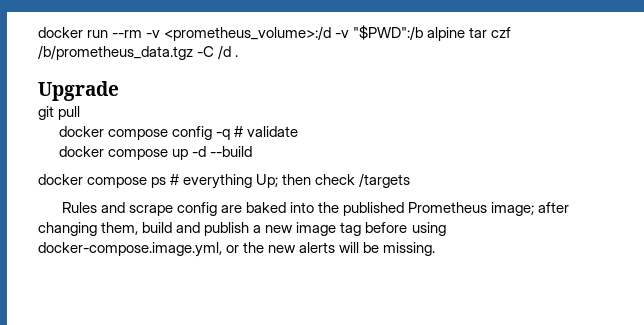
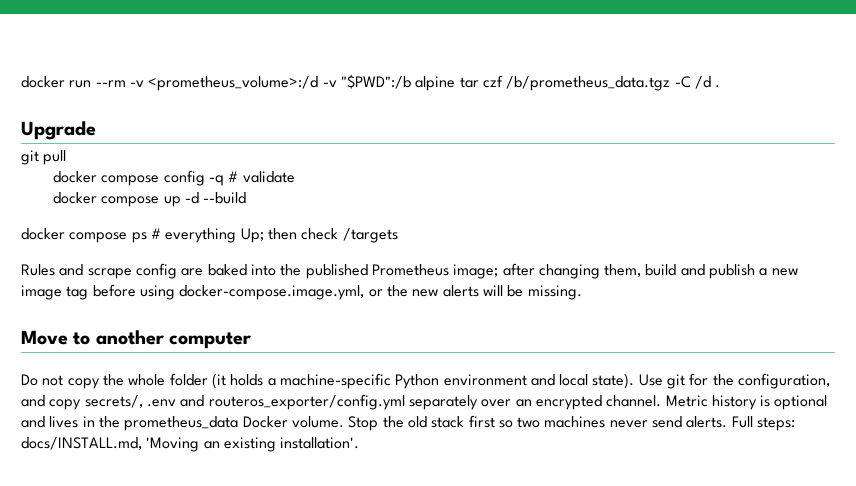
+ Move to another computer
+ Do not copy the whole folder (it holds a machine-specific Python environment and local state). Use git for the configuration, and copy secrets/, .env and routeros_exporter/config.yml separately over an encrypted channel. Metric history is optional and lives in the prometheus_data Docker volume. Stop the old stack first so two machines never send alerts. Full steps: docs/INSTALL.md, 'Moving an existing installation'.

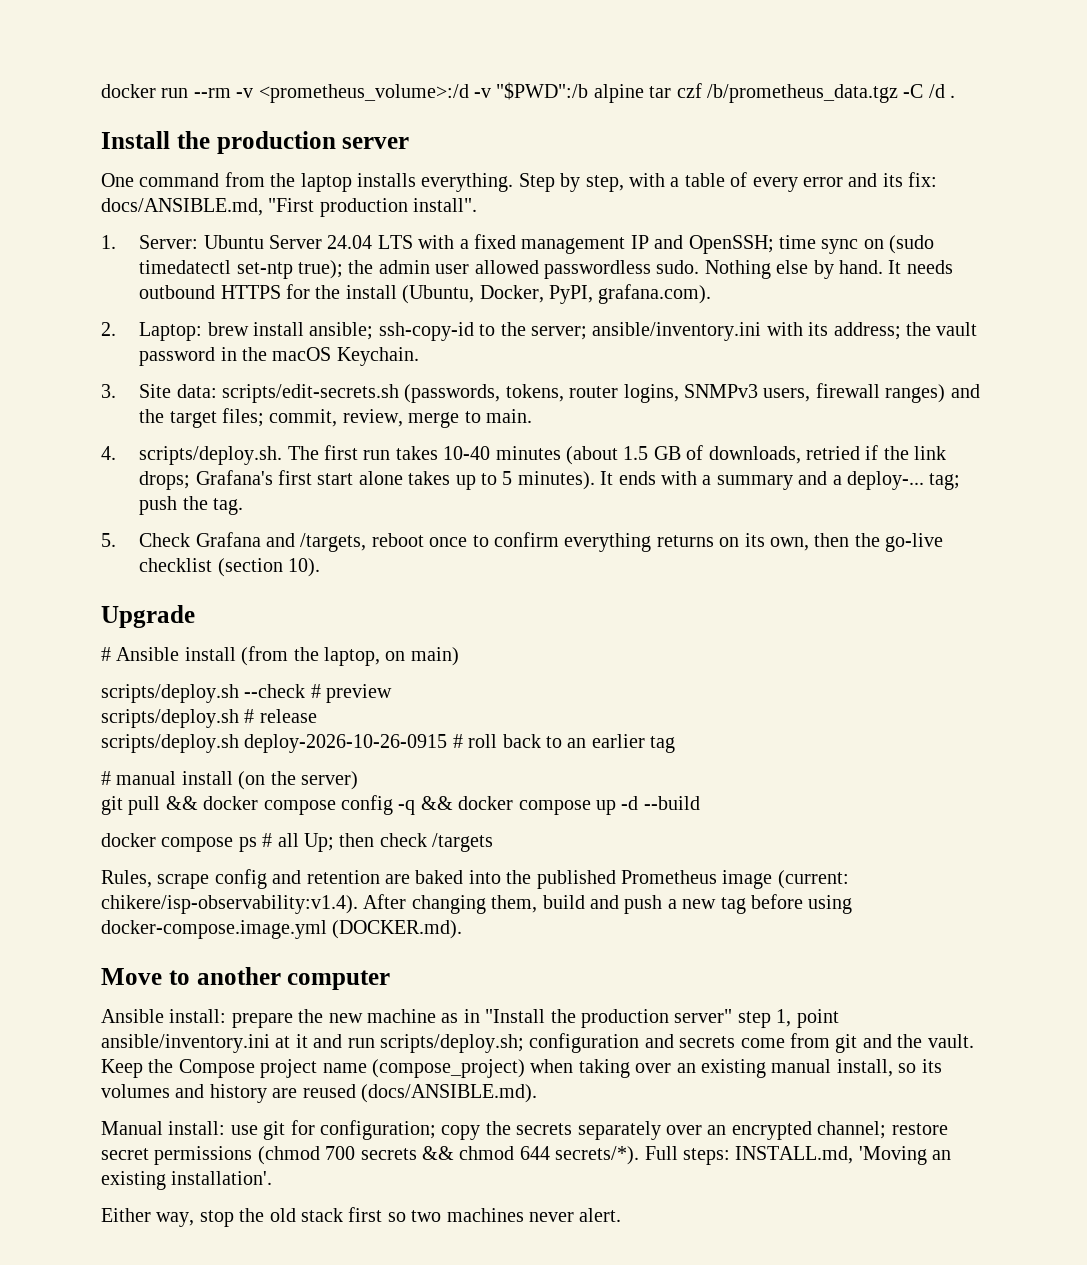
+ Install the production server
+ One command from the laptop installs everything. Step by step, with a table of every error and its fix: docs/ANSIBLE.md, "First production install".
+ 1. Server: Ubuntu Server 24.04 LTS with a fixed management IP and OpenSSH; time sync on (sudo timedatectl set-ntp true); the admin user allowed passwordless sudo. Nothing else by hand. It needs outbound HTTPS for the install (Ubuntu, Docker, PyPI, grafana.com).
+ 2. Laptop: brew install ansible; ssh-copy-id to the server; ansible/inventory.ini with its address; the vault password in the macOS Keychain.
+ 3. Site data: scripts/edit-secrets.sh (passwords, tokens, router logins, SNMPv3 users, firewall ranges) and the target files; commit, review, merge to main.
+ 4. scripts/deploy.sh. The first run takes 10-40 minutes (about 1.5 GB of downloads, retried if the link drops; Grafana's first start alone takes up to 5 minutes). It ends with a summary and a deploy-... tag; push the tag.
+ 5. Check Grafana and /targets, reboot once to confirm everything returns on its own, then the go-live checklist (section 10).
  Upgrade
+ # Ansible install (from the laptop, on main)
+ scripts/deploy.sh --check # preview
+ scripts/deploy.sh # release
+ scripts/deploy.sh deploy-2026-10-26-0915 # roll back to an earlier tag
+ # manual install (on the server)
- git pull
- docker compose config -q # validate
- docker compose up -d --build
+ git pull && docker compose config -q && docker compose up -d --build
- docker compose ps # everything Up; then check /targets
+ docker compose ps # all Up; then check /targets
- Rules and scrape config are baked into the published Prometheus image; after changing them, build and publish a new image tag before using docker-compose.image.yml, or the new alerts will be missing.
+ Rules, scrape config and retention are baked into the published Prometheus image (current: chikere/isp-observability:v1.4). After changing them, build and push a new tag before using docker-compose.image.yml (DOCKER.md).
  Move to another computer
- Do not copy the whole folder (it holds a machine-specific Python environment and local state). Use git for the configuration, and copy secrets/, .env and routeros_exporter/config.yml separately over an encrypted channel. Metric history is optional and lives in the prometheus_data Docker volume. Stop the old stack first so two machines never send alerts. Full steps: docs/INSTALL.md, 'Moving an existing installation'.
+ Ansible install: prepare the new machine as in "Install the production server" step 1, point ansible/inventory.ini at it and run scripts/deploy.sh; configuration and secrets come from git and the vault. Keep the Compose project name (compose_project) when taking over an existing manual install, so its volumes and history are reused (docs/ANSIBLE.md).
+ Manual install: use git for configuration; copy the secrets separately over an encrypted channel; restore secret permissions (chmod 700 secrets && chmod 644 secrets/*). Full steps: INSTALL.md, 'Moving an existing installation'.
+ Either way, stop the old stack first so two machines never alert.

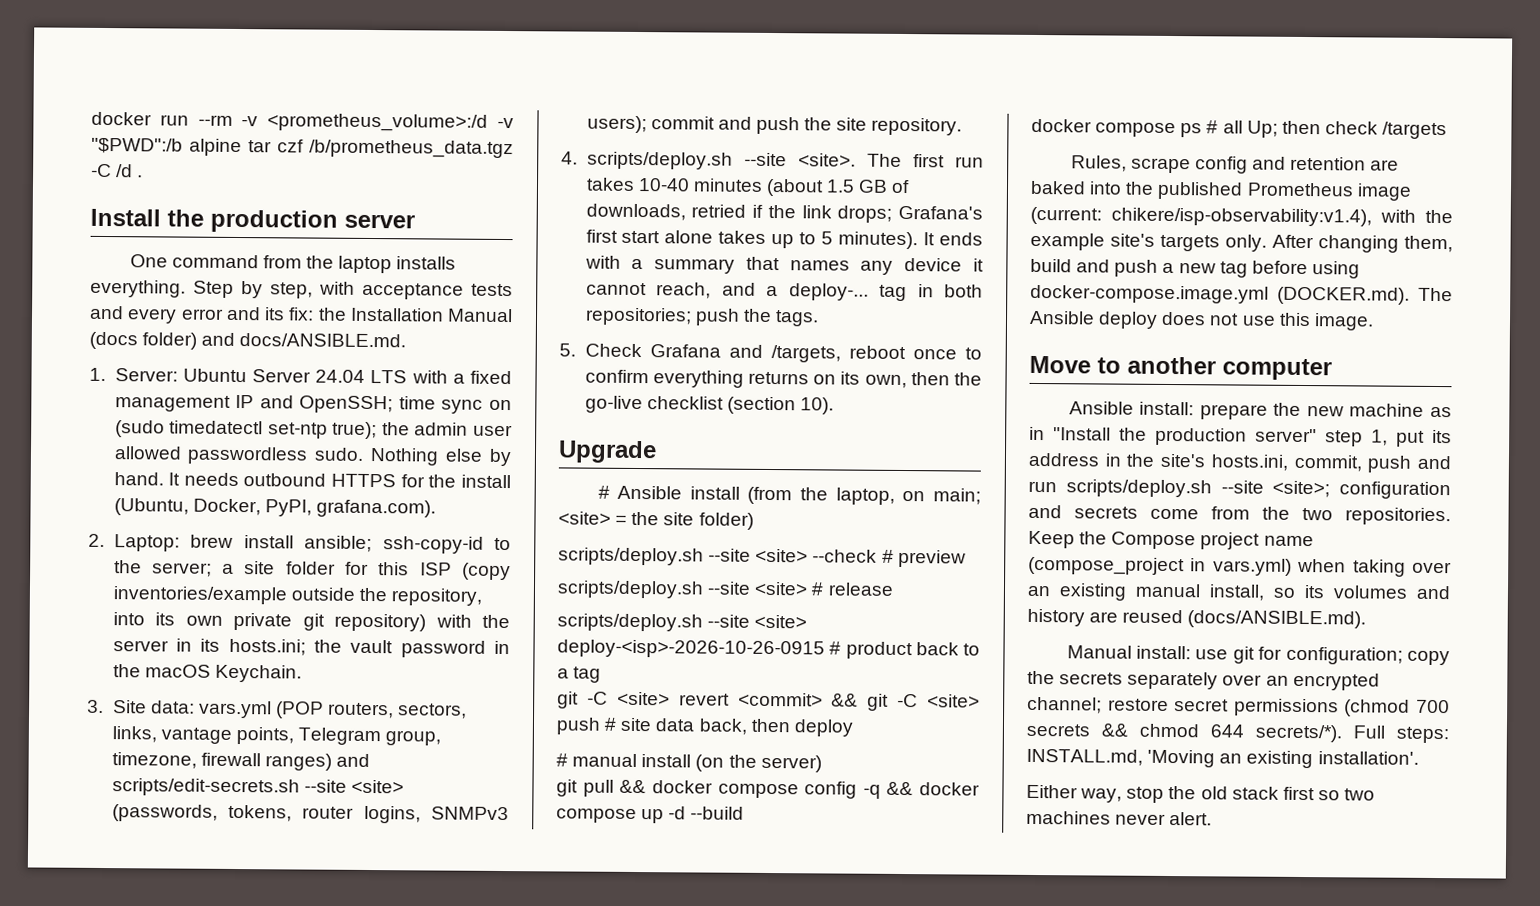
- Step by step, with a table of every error and its fix: docs/ANSIBLE.md, "First production install".
+ Step by step, with acceptance tests and every error and its fix: the Installation Manual (docs folder) and docs/ANSIBLE.md.
- 2. Laptop: brew install ansible; ssh-copy-id to the server; ansible/inventory.ini with its address; the vault password in the macOS Keychain.
+ 2. Laptop: brew install ansible; ssh-copy-id to the server; a site folder for this ISP (copy inventories/example outside the repository, into its own private git repository) with the server in its hosts.ini; the vault password in the macOS Keychain.
- 3. Site data: scripts/edit-secrets.sh (passwords, tokens, router logins, SNMPv3 users, firewall ranges) and the target files; commit, review, merge to main.
- 4. scripts/deploy.sh. The first run takes 10-40 minutes (about 1.5 GB of downloads, retried if the link drops; Grafana's first start alone takes up to 5 minutes).
+ 3. Site data: vars.yml (POP routers, sectors, links, vantage points, Telegram group, timezone, firewall ranges) and scripts/edit-secrets.sh --site <site> (passwords, tokens, router logins, SNMPv3 users); commit and push the site repository.
+ 4. scripts/deploy.sh --site <site>. The first run takes 10-40 minutes (about 1.5 GB of downloads, retried if the link drops; Grafana's first start alone takes up to 5 minutes).
- It ends with a summary and a deploy-... tag; push the tag.
+ It ends with a summary that names any device it cannot reach, and a deploy-... tag in both repositories; push the tags.
- # Ansible install (from the laptop, on main)
- scripts/deploy.sh --check # preview
+ # Ansible install (from the laptop, on main; <site> = the site folder)
+ scripts/deploy.sh --site <site> --check # preview
- scripts/deploy.sh # release
+ scripts/deploy.sh --site <site> # release
- scripts/deploy.sh deploy-2026-10-26-0915 # roll back to an earlier tag
+ scripts/deploy.sh --site <site> deploy-<isp>-2026-10-26-0915 # product back to a tag
+ git -C <site> revert <commit> && git -C <site> push # site data back, then deploy
- Rules, scrape config and retention are baked into the published Prometheus image (current: chikere/isp-observability:v1.4). After changing them, build and push a new tag before using docker-compose.image.yml (DOCKER.md).
+ Rules, scrape config and retention are baked into the published Prometheus image (current: chikere/isp-observability:v1.4), with the example site's targets only. After changing them, build and push a new tag before using docker-compose.image.yml (DOCKER.md). The Ansible deploy does not use this image.
- Ansible install: prepare the new machine as in "Install the production server" step 1, point ansible/inventory.ini at it and run scripts/deploy.sh; configuration and secrets come from git and the vault.
+ Ansible install: prepare the new machine as in "Install the production server" step 1, put its address in the site's hosts.ini, commit, push and run scripts/deploy.sh --site <site>; configuration and secrets come from the two repositories.
- Keep the Compose project name (compose_project) when taking over an existing manual install, so its volumes and history are reused (docs/ANSIBLE.md).
+ Keep the Compose project name (compose_project in vars.yml) when taking over an existing manual install, so its volumes and history are reused (docs/ANSIBLE.md).

